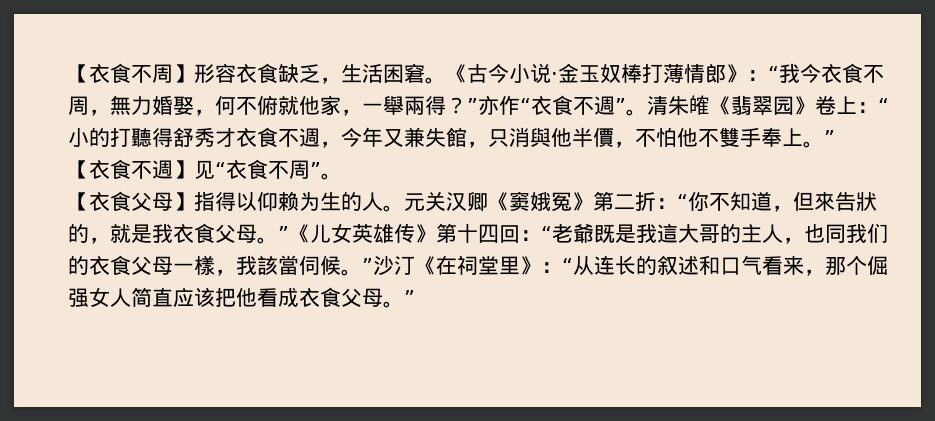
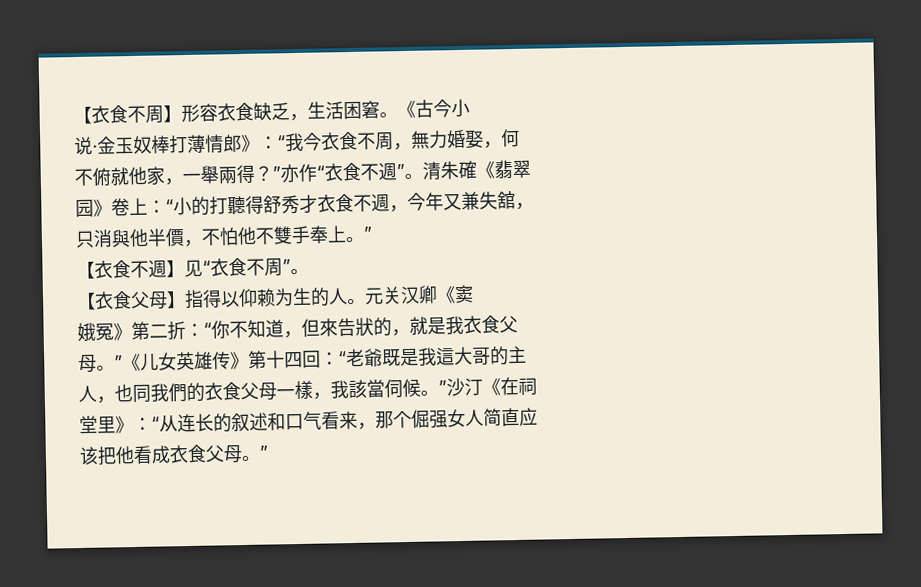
- 《古今小说·金玉奴棒打薄情郎》：“我今衣食不周，無力婚娶，何不俯就他家，一舉兩得？”亦作“衣食不週”。
+ 《古今小
+ 说·金玉奴棒打薄情郎》：“我今衣食不周，無力婚娶，何
+ 不俯就他家，一舉兩得？”亦作“衣食不週”。
- 清朱㿥《翡翠园》卷上：“小的打聽得舒秀才衣食不週，今年又兼失館，只消與他半價，不怕他不雙手奉上。”
+ 清朱確《翡翠
+ 园》卷上：“小的打聽得舒秀才衣食不週，今年又兼失舘，
+ 只消與他半價，不怕他不雙手奉上。”
- 元关汉卿《窦娥冤》第二折：
+ 元关汉卿《窦
+ 娥冤》第二折：
- “你不知道，但來告狀的，就是我衣食父母。”《儿女英雄传》第十四回：
+ “你不知道，但來告狀的，就是我衣食父
+ 母。”《儿女英雄传》第十四回：
- “老爺既是我這大哥的主人，也同我们的衣食父母一樣，我該當伺候。”沙汀《在祠堂里》：
+ “老爺既是我這大哥的主
+ 人，也同我們的衣食父母一樣，我該當伺候。”沙汀《在祠
+ 堂里》：
- “从连长的叙述和口气看来，那个倔强女人简直应该把他看成衣食父母。”
+ “从连长的叙述和口气看来，那个倔强女人简直应
+ 该把他看成衣食父母。”

